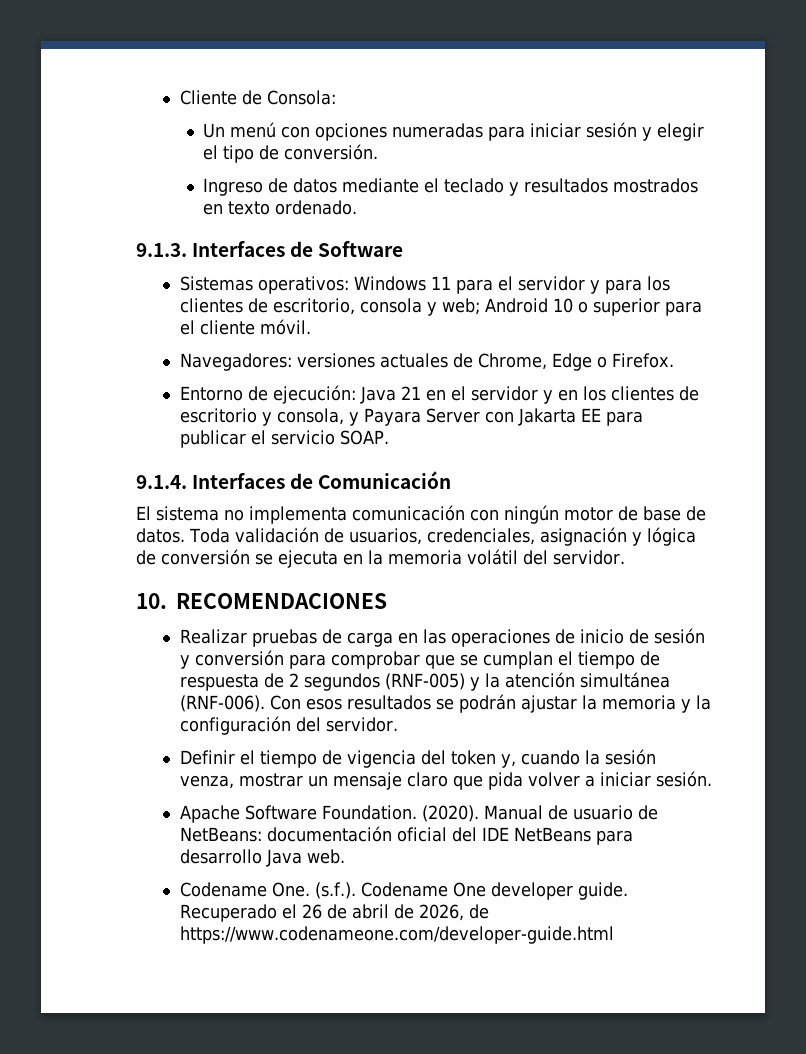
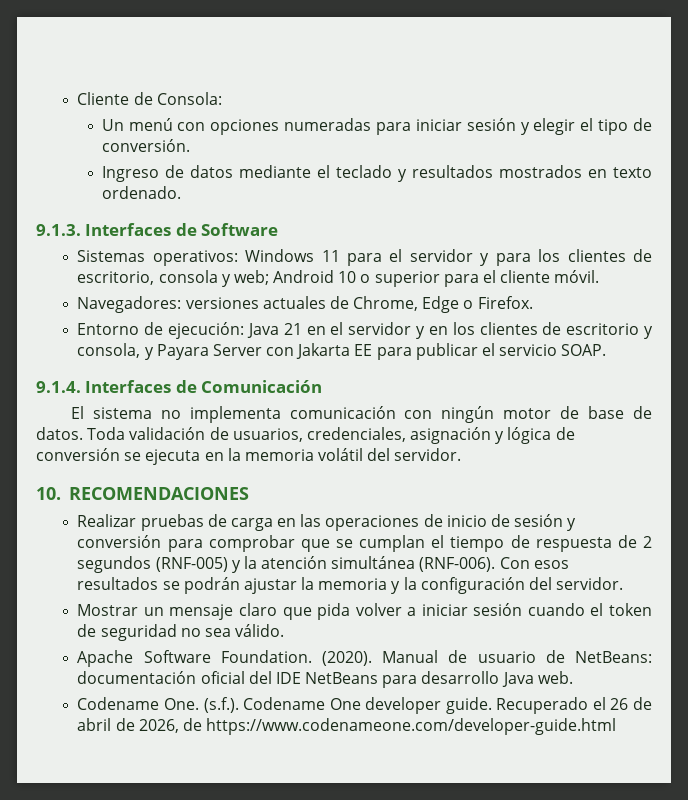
- Definir el tiempo de vigencia del token y, cuando la sesión venza, mostrar un mensaje claro que pida volver a iniciar sesión.
+ Mostrar un mensaje claro que pida volver a iniciar sesión cuando el token de seguridad no sea válido.

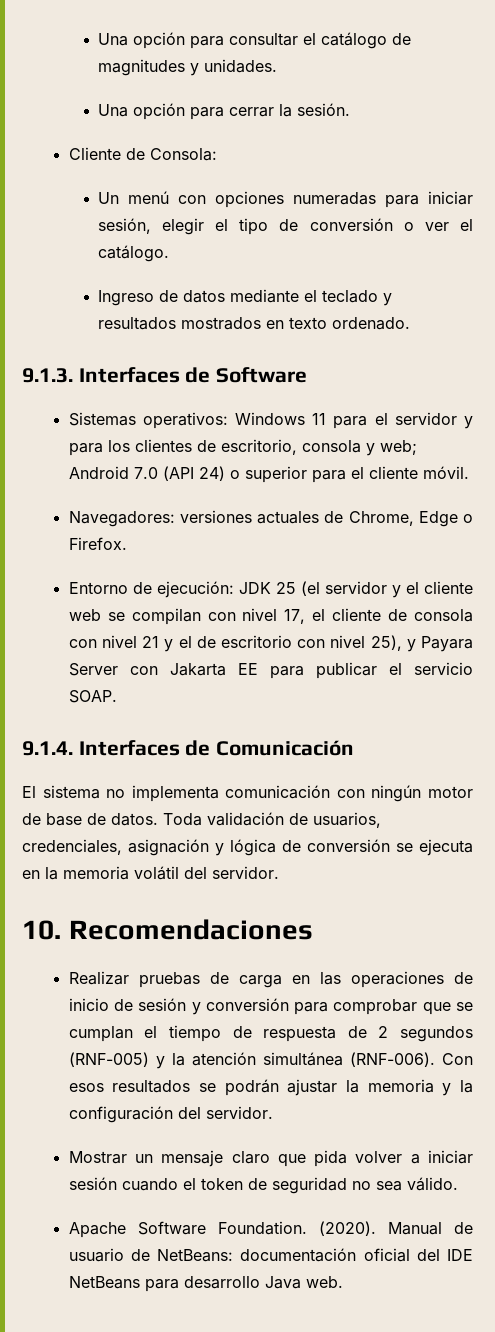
+ Una opción para consultar el catálogo de magnitudes y unidades.
+ Una opción para cerrar la sesión.
- Un menú con opciones numeradas para iniciar sesión y elegir el tipo de conversión.
+ Un menú con opciones numeradas para iniciar sesión, elegir el tipo de conversión o ver el catálogo.
- Sistemas operativos: Windows 11 para el servidor y para los clientes de escritorio, consola y web; Android 10 o superior para el cliente móvil.
+ Sistemas operativos: Windows 11 para el servidor y para los clientes de escritorio, consola y web; Android 7.0 (API 24) o superior para el cliente móvil.
- Entorno de ejecución: Java 21 en el servidor y en los clientes de escritorio y consola, y Payara Server con Jakarta EE para publicar el servicio SOAP.
+ Entorno de ejecución: JDK 25 (el servidor y el cliente web se compilan con nivel 17, el cliente de consola con nivel 21 y el de escritorio con nivel 25), y Payara Server con Jakarta EE para publicar el servicio SOAP.
- 10. RECOMENDACIONES
+ 10. Recomendaciones
- Codename One. (s.f.). Codename One developer guide. Recuperado el 26 de abril de 2026, de https://www.codenameone.com/developer-guide.html

